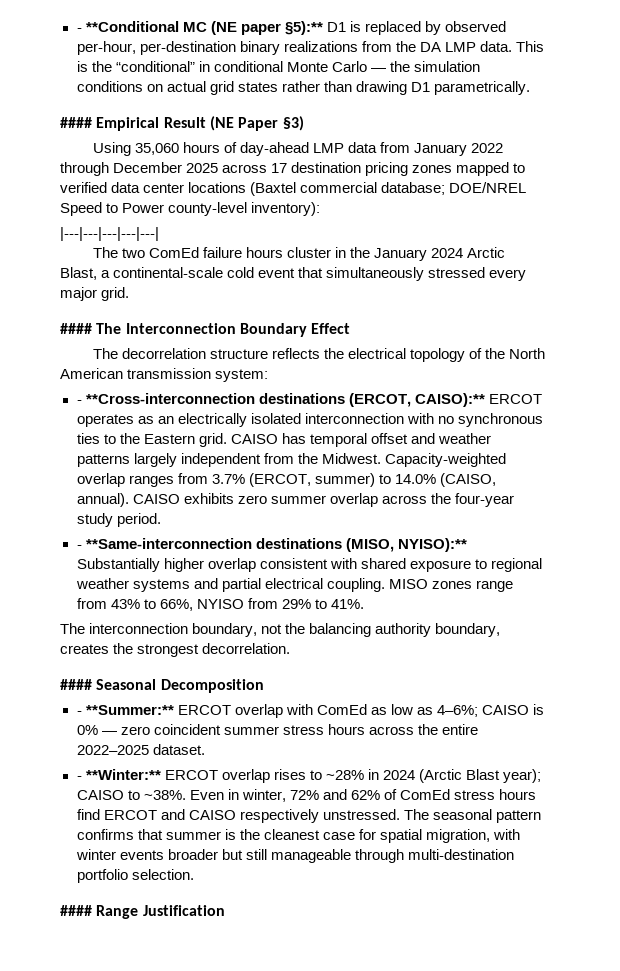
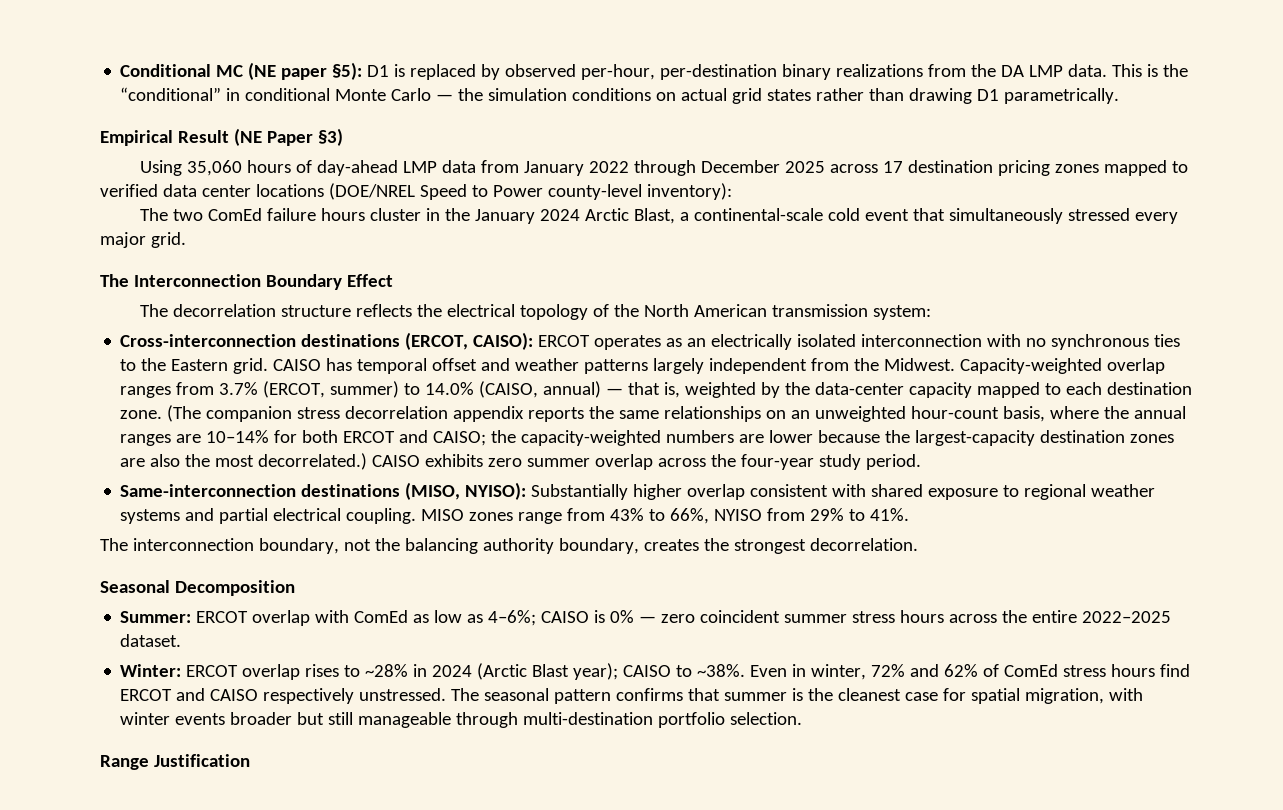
- - **Conditional MC (NE paper §5):** D1 is replaced by observed per-hour, per-destination binary realizations from the DA LMP data.
+ Conditional MC (NE paper §5): D1 is replaced by observed per-hour, per-destination binary realizations from the DA LMP data.
- #### Empirical Result (NE Paper §3)
+ Empirical Result (NE Paper §3)
- Using 35,060 hours of day-ahead LMP data from January 2022 through December 2025 across 17 destination pricing zones mapped to verified data center locations (Baxtel commercial database; DOE/NREL Speed to Power county-level inventory):
+ Using 35,060 hours of day-ahead LMP data from January 2022 through December 2025 across 17 destination pricing zones mapped to verified data center locations (DOE/NREL Speed to Power county-level inventory):
- |---|---|---|---|---|
- #### The Interconnection Boundary Effect
+ The Interconnection Boundary Effect
- - **Cross-interconnection destinations (ERCOT, CAISO):** ERCOT operates as an electrically isolated interconnection with no synchronous ties to the Eastern grid.
+ Cross-interconnection destinations (ERCOT, CAISO): ERCOT operates as an electrically isolated interconnection with no synchronous ties to the Eastern grid.
- Capacity-weighted overlap ranges from 3.7% (ERCOT, summer) to 14.0% (CAISO, annual).
+ Capacity-weighted overlap ranges from 3.7% (ERCOT, summer) to 14.0% (CAISO, annual) — that is, weighted by the data-center capacity mapped to each destination zone. (The companion stress decorrelation appendix reports the same relationships on an unweighted hour-count basis, where the annual ranges are 10–14% for both ERCOT and CAISO; the capacity-weighted numbers are lower because the largest-capacity destination zones are also the most decorrelated.)
- - **Same-interconnection destinations (MISO, NYISO):** Substantially higher overlap consistent with shared exposure to regional weather systems and partial electrical coupling.
+ Same-interconnection destinations (MISO, NYISO): Substantially higher overlap consistent with shared exposure to regional weather systems and partial electrical coupling.
- #### Seasonal Decomposition
+ Seasonal Decomposition
- - **Summer:** ERCOT overlap with ComEd as low as 4–6%; CAISO is 0% — zero coincident summer stress hours across the entire 2022–2025 dataset.
+ Summer: ERCOT overlap with ComEd as low as 4–6%; CAISO is 0% — zero coincident summer stress hours across the entire 2022–2025 dataset.
- - **Winter:** ERCOT overlap rises to ~28% in 2024 (Arctic Blast year); CAISO to ~38%.
+ Winter: ERCOT overlap rises to ~28% in 2024 (Arctic Blast year); CAISO to ~38%.
- #### Range Justification
+ Range Justification

